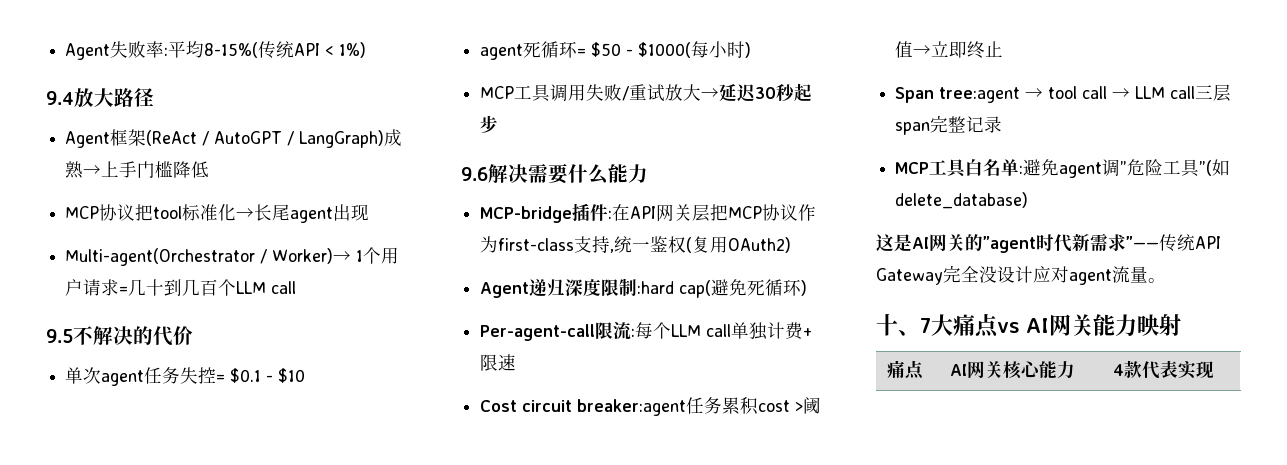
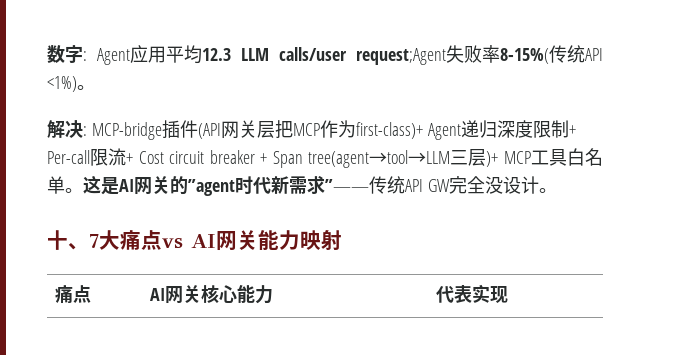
- Agent失败率:平均8-15%(传统API < 1%)
- 9.4放大路径
- Agent框架(ReAct / AutoGPT / LangGraph)成熟→上手门槛降低
- MCP协议把tool标准化→长尾agent出现
- Multi-agent(Orchestrator / Worker)→ 1个用户请求=几十到几百个LLM call
- 9.5不解决的代价
- 单次agent任务失控= $0.1 - $10
- agent死循环= $50 - $1000(每小时)
- MCP工具调用失败/重试放大→延迟30秒起步
- 9.6解决需要什么能力
- MCP-bridge插件:在API网关层把MCP协议作为first-class支持,统一鉴权(复用OAuth2)
- Agent递归深度限制:hard cap(避免死循环)
- Per-agent-call限流:每个LLM call单独计费+限速
- Cost circuit breaker:agent任务累积cost >阈值→立即终止
- Span tree:agent → tool call → LLM call三层span完整记录
- MCP工具白名单:避免agent调”危险工具”(如delete_database)
- 这是AI网关的”agent时代新需求”——传统API Gateway完全没设计应对agent流量。
+ 数字: Agent应用平均12.3 LLM calls/user request;Agent失败率8-15%(传统API <1%)。
+ 解决: MCP-bridge插件(API网关层把MCP作为first-class)+ Agent递归深度限制+ Per-call限流+ Cost circuit breaker + Span tree(agent→tool→LLM三层)+ MCP工具白名单。这是AI网关的”agent时代新需求”——传统API GW完全没设计。
- 痛点 | AI网关核心能力 | 4款代表实现
+ 痛点 | AI网关核心能力 | 代表实现

